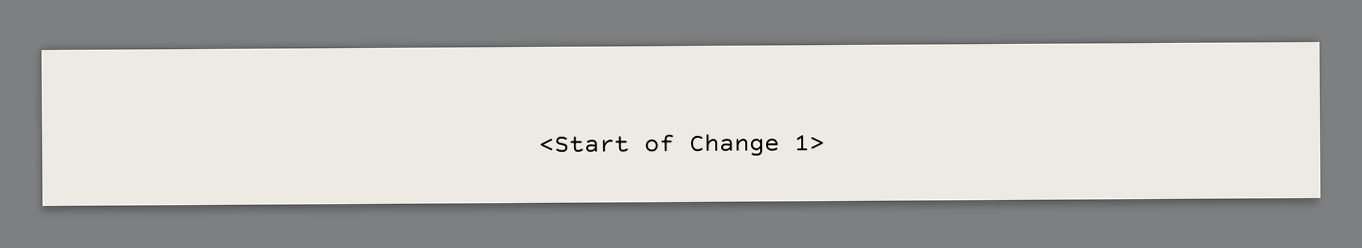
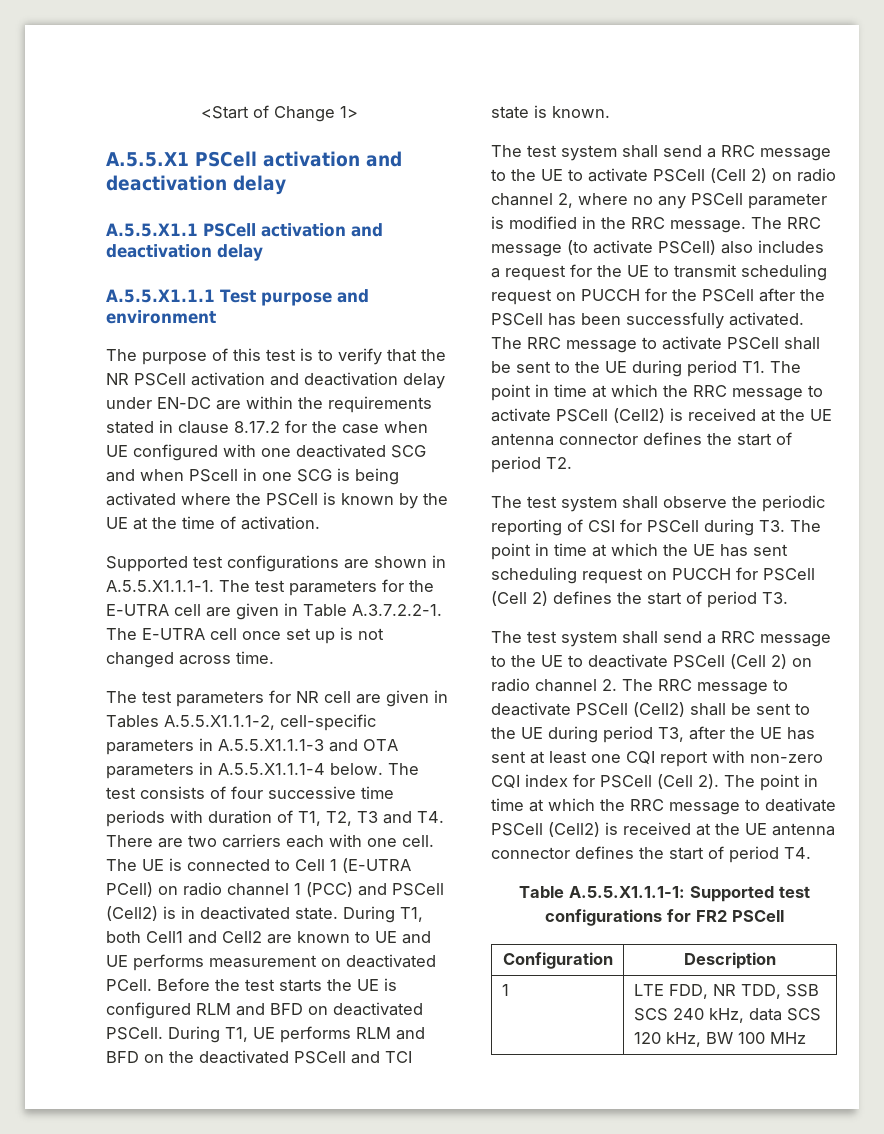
+ A.5.5.X1 PSCell activation and deactivation delay
+ A.5.5.X1.1 PSCell activation and deactivation delay
+ A.5.5.X1.1.1 Test purpose and environment
+ The purpose of this test is to verify that the NR PSCell activation and deactivation delay under EN-DC are within the requirements stated in clause 8.17.2 for the case when UE configured with one deactivated SCG and when PScell in one SCG is being activated where the PSCell is known by the UE at the time of activation.
+ Supported test configurations are shown in A.5.5.X1.1.1-1. The test parameters for the E-UTRA cell are given in Table A.3.7.2.2-1. The E-UTRA cell once set up is not changed across time.
+ The test parameters for NR cell are given in Tables A.5.5.X1.1.1-2, cell-specific parameters in A.5.5.X1.1.1-3 and OTA parameters in A.5.5.X1.1.1-4 below. The test consists of four successive time periods with duration of T1, T2, T3 and T4. There are two carriers each with one cell. The UE is connected to Cell 1 (E-UTRA PCell) on radio channel 1 (PCC) and PSCell (Cell2) is in deactivated state. During T1, both Cell1 and Cell2 are known to UE and UE performs measurement on deactivated PCell. Before the test starts the UE is configured RLM and BFD on deactivated PSCell. During T1, UE performs RLM and BFD on the deactivated PSCell and TCI state is known.
+ The test system shall send a RRC message to the UE to activate PSCell (Cell 2) on radio channel 2, where no any PSCell parameter is modified in the RRC message. The RRC message (to activate PSCell) also includes a request for the UE to transmit scheduling request on PUCCH for the PSCell after the PSCell has been successfully activated. The RRC message to activate PSCell shall be sent to the UE during period T1. The point in time at which the RRC message to activate PSCell (Cell2) is received at the UE antenna connector defines the start of period T2.
+ The test system shall observe the periodic reporting of CSI for PSCell during T3. The point in time at which the UE has sent scheduling request on PUCCH for PSCell (Cell 2) defines the start of period T3.
+ The test system shall send a RRC message to the UE to deactivate PSCell (Cell 2) on radio channel 2. The RRC message to deactivate PSCell (Cell2) shall be sent to the UE during period T3, after the UE has sent at least one CQI report with non-zero CQI index for PSCell (Cell 2). The point in time at which the RRC message to deativate PSCell (Cell2) is received at the UE antenna connector defines the start of period T4.
+ Table A.5.5.X1.1.1-1: Supported test configurations for FR2 PSCell
+ Configuration | Description
+ 1 | LTE FDD, NR TDD, SSB SCS 240 kHz, data SCS 120 kHz, BW 100 MHz

